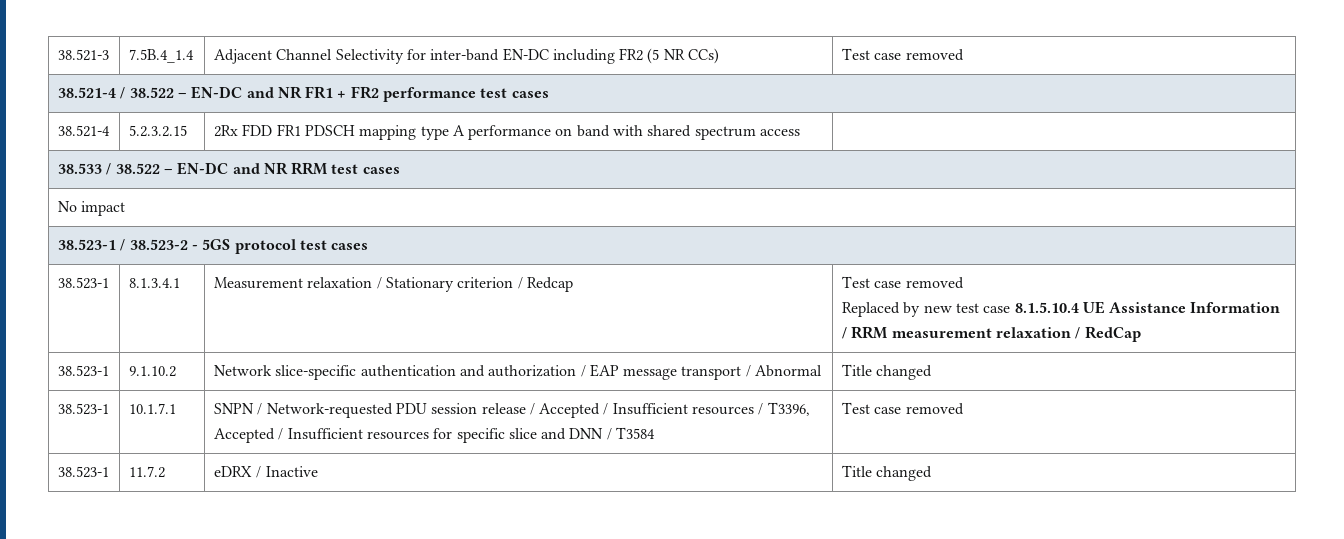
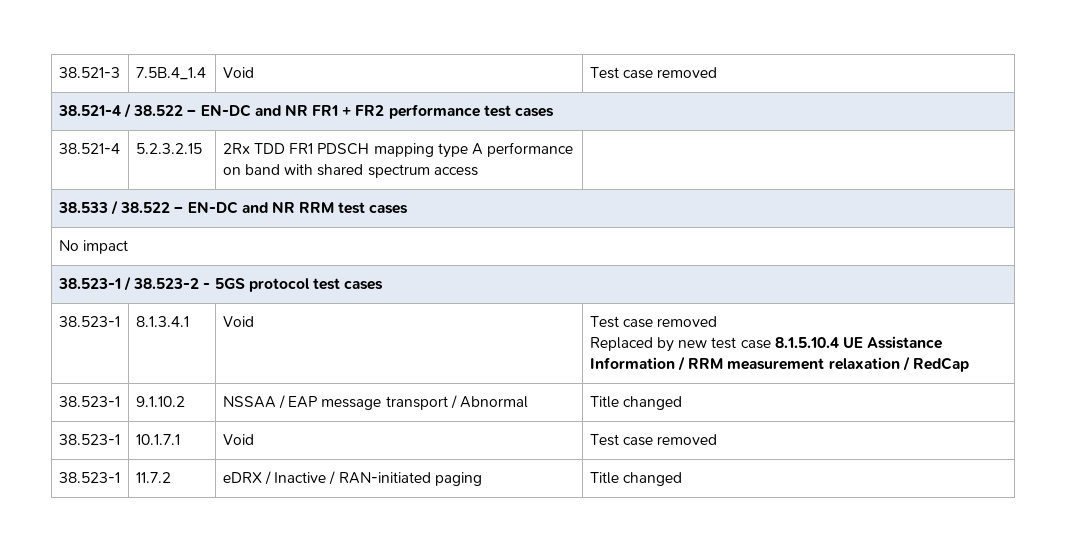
- 38.521-3 | 7.5B.4_1.4 | Adjacent Channel Selectivity for inter-band EN-DC including FR2 (5 NR CCs) | Test case removed
+ 38.521-3 | 7.5B.4_1.4 | Void | Test case removed
- 38.521-4 | 5.2.3.2.15 | 2Rx FDD FR1 PDSCH mapping type A performance on band with shared spectrum access |
+ 38.521-4 | 5.2.3.2.15 | 2Rx TDD FR1 PDSCH mapping type A performance on band with shared spectrum access |
- 38.523-1 | 8.1.3.4.1 | Measurement relaxation / Stationary criterion / Redcap | Test case removed
+ 38.523-1 | 8.1.3.4.1 | Void | Test case removed
- 38.523-1 | 9.1.10.2 | Network slice-specific authentication and authorization / EAP message transport / Abnormal | Title changed
+ 38.523-1 | 9.1.10.2 | NSSAA / EAP message transport / Abnormal | Title changed
- 38.523-1 | 10.1.7.1 | SNPN / Network-requested PDU session release / Accepted / Insufficient resources / T3396, Accepted / Insufficient resources for specific slice and DNN / T3584 | Test case removed
+ 38.523-1 | 10.1.7.1 | Void | Test case removed
- 38.523-1 | 11.7.2 | eDRX / Inactive | Title changed
+ 38.523-1 | 11.7.2 | eDRX / Inactive / RAN-initiated paging | Title changed

